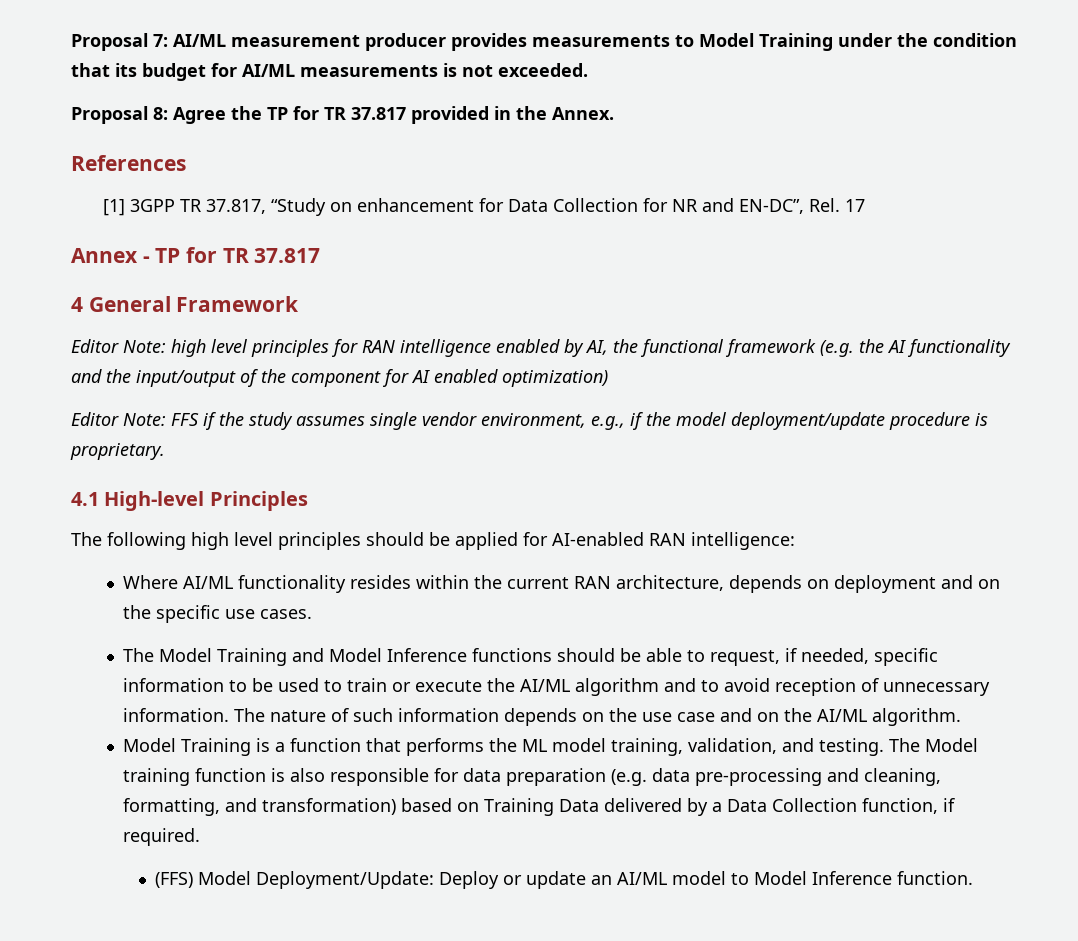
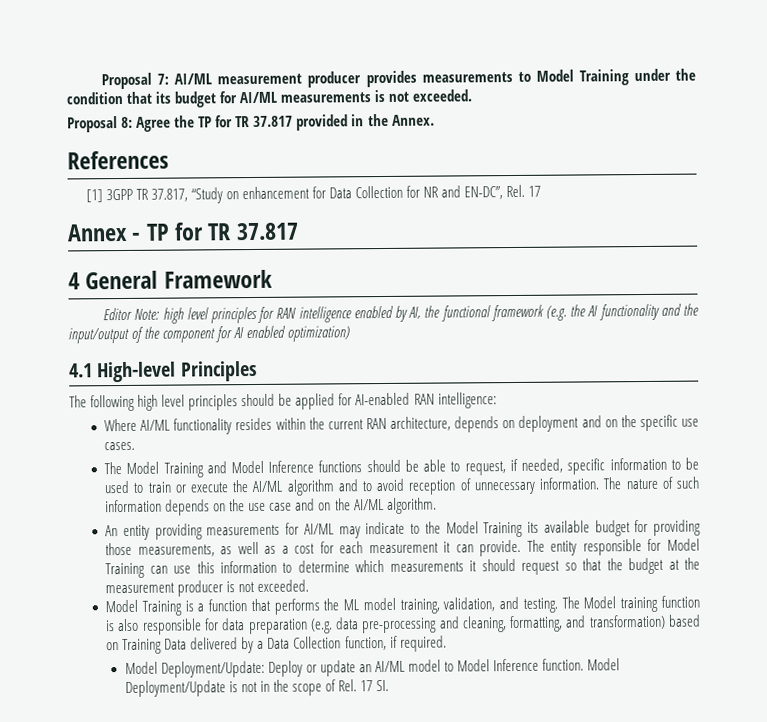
- Editor Note: FFS if the study assumes single vendor environment, e.g., if the model deployment/update procedure is proprietary.
+ An entity providing measurements for AI/ML may indicate to the Model Training its available budget for providing those measurements, as well as a cost for each measurement it can provide. The entity responsible for Model Training can use this information to determine which measurements it should request so that the budget at the measurement producer is not exceeded.
- (FFS) Model Deployment/Update: Deploy or update an AI/ML model to Model Inference function.
+ Model Deployment/Update: Deploy or update an AI/ML model to Model Inference function.
+ Model Deployment/Update is not in the scope of Rel. 17 SI.

